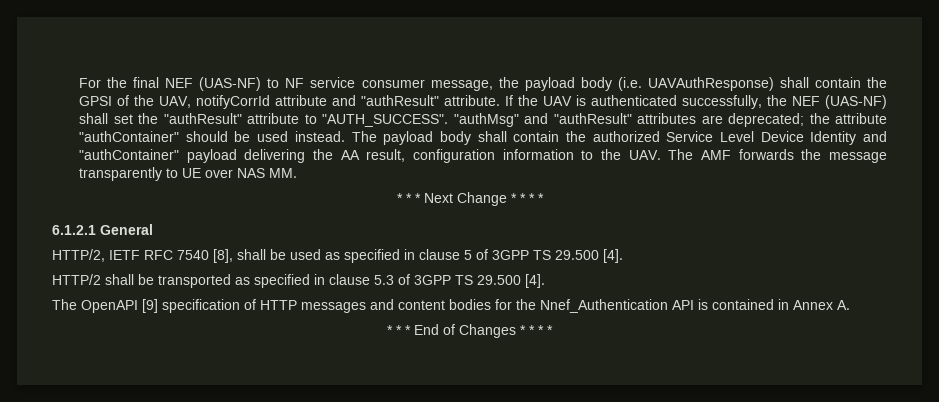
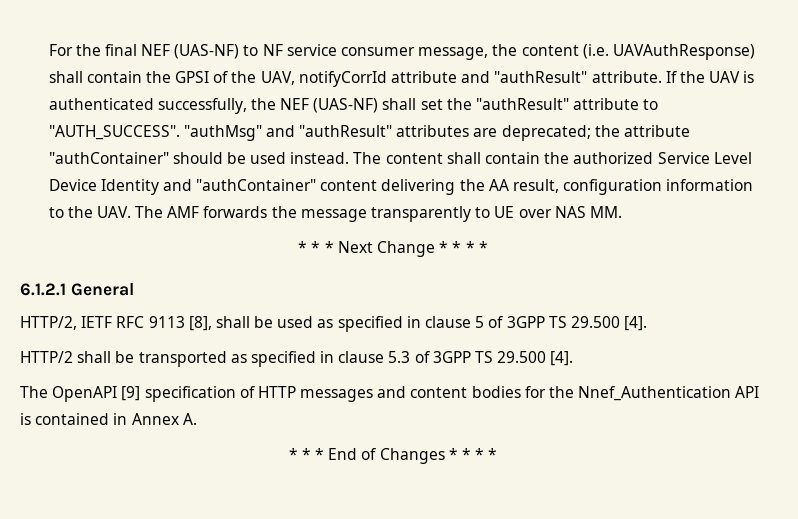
- For the final NEF (UAS-NF) to NF service consumer message, the payload body (i.e. UAVAuthResponse) shall contain the GPSI of the UAV, notifyCorrId attribute and "authResult" attribute.
+ For the final NEF (UAS-NF) to NF service consumer message, the content (i.e. UAVAuthResponse) shall contain the GPSI of the UAV, notifyCorrId attribute and "authResult" attribute.
- The payload body shall contain the authorized Service Level Device Identity and "authContainer" payload delivering the AA result, configuration information to the UAV. The AMF forwards the message transparently to UE over NAS MM.
+ The content shall contain the authorized Service Level Device Identity and "authContainer" content delivering the AA result, configuration information to the UAV. The AMF forwards the message transparently to UE over NAS MM.
- HTTP/2, IETF RFC 7540 [8], shall be used as specified in clause 5 of 3GPP TS 29.500 [4].
+ HTTP/2, IETF RFC 9113 [8], shall be used as specified in clause 5 of 3GPP TS 29.500 [4].

